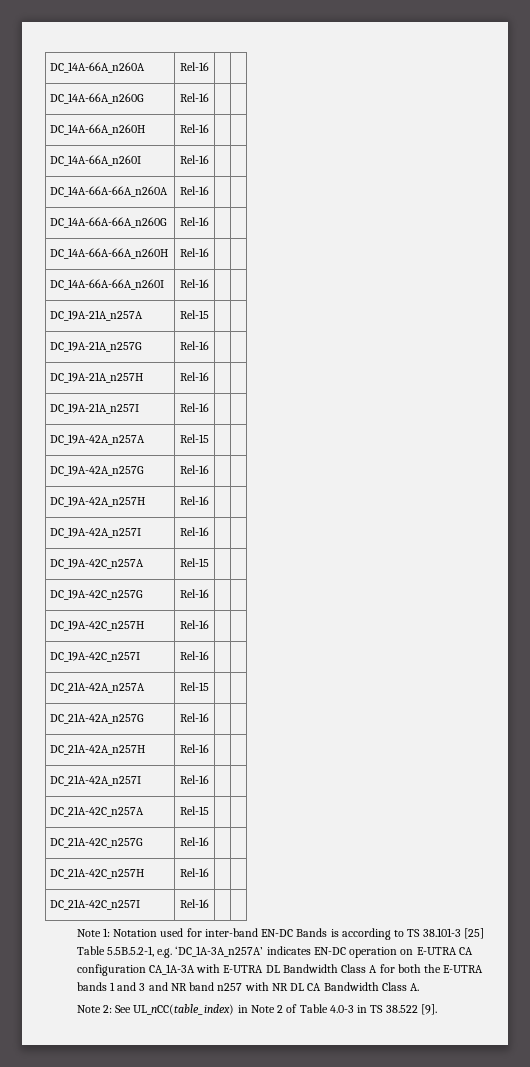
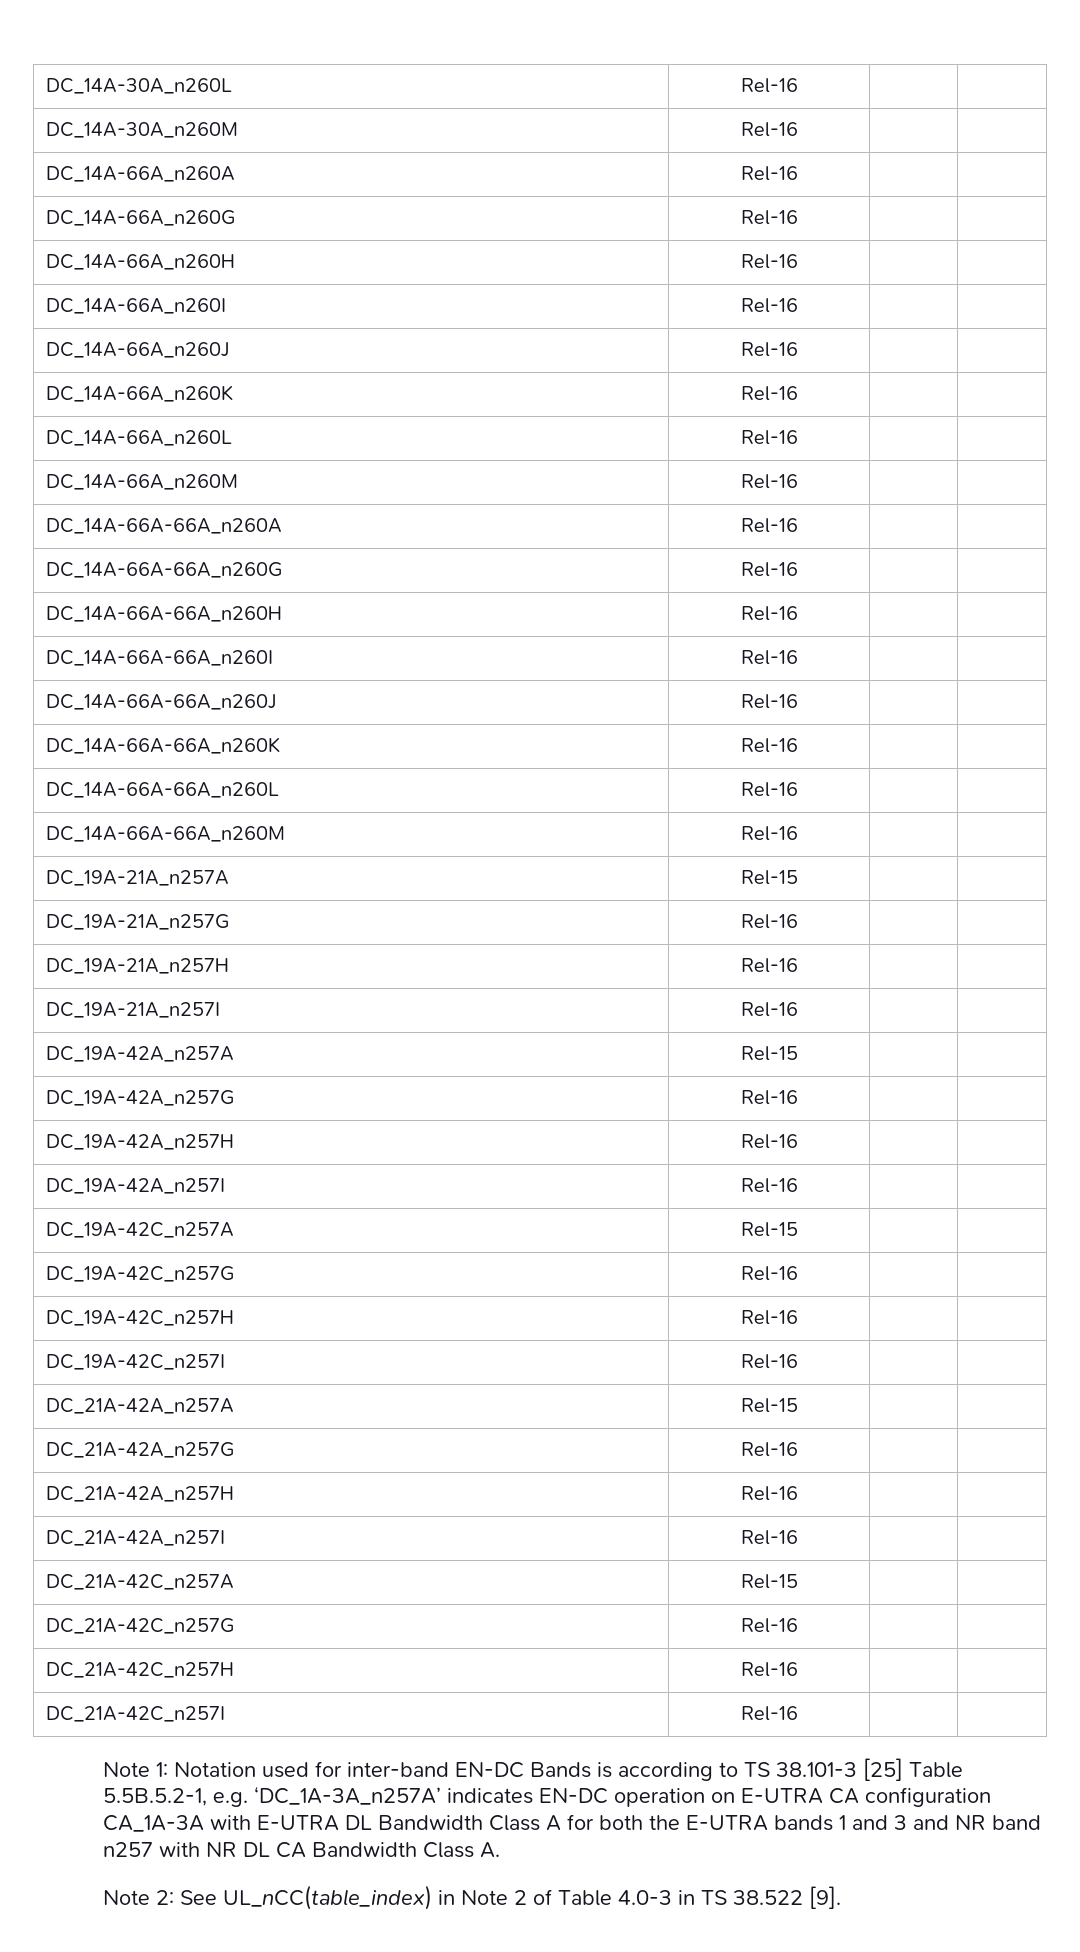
+ DC_14A-30A_n260L | Rel-16 | |
+ DC_14A-30A_n260M | Rel-16 | |
+ DC_14A-66A_n260J | Rel-16 | |
+ DC_14A-66A_n260K | Rel-16 | |
+ DC_14A-66A_n260L | Rel-16 | |
+ DC_14A-66A_n260M | Rel-16 | |
+ DC_14A-66A-66A_n260J | Rel-16 | |
+ DC_14A-66A-66A_n260K | Rel-16 | |
+ DC_14A-66A-66A_n260L | Rel-16 | |
+ DC_14A-66A-66A_n260M | Rel-16 | |

